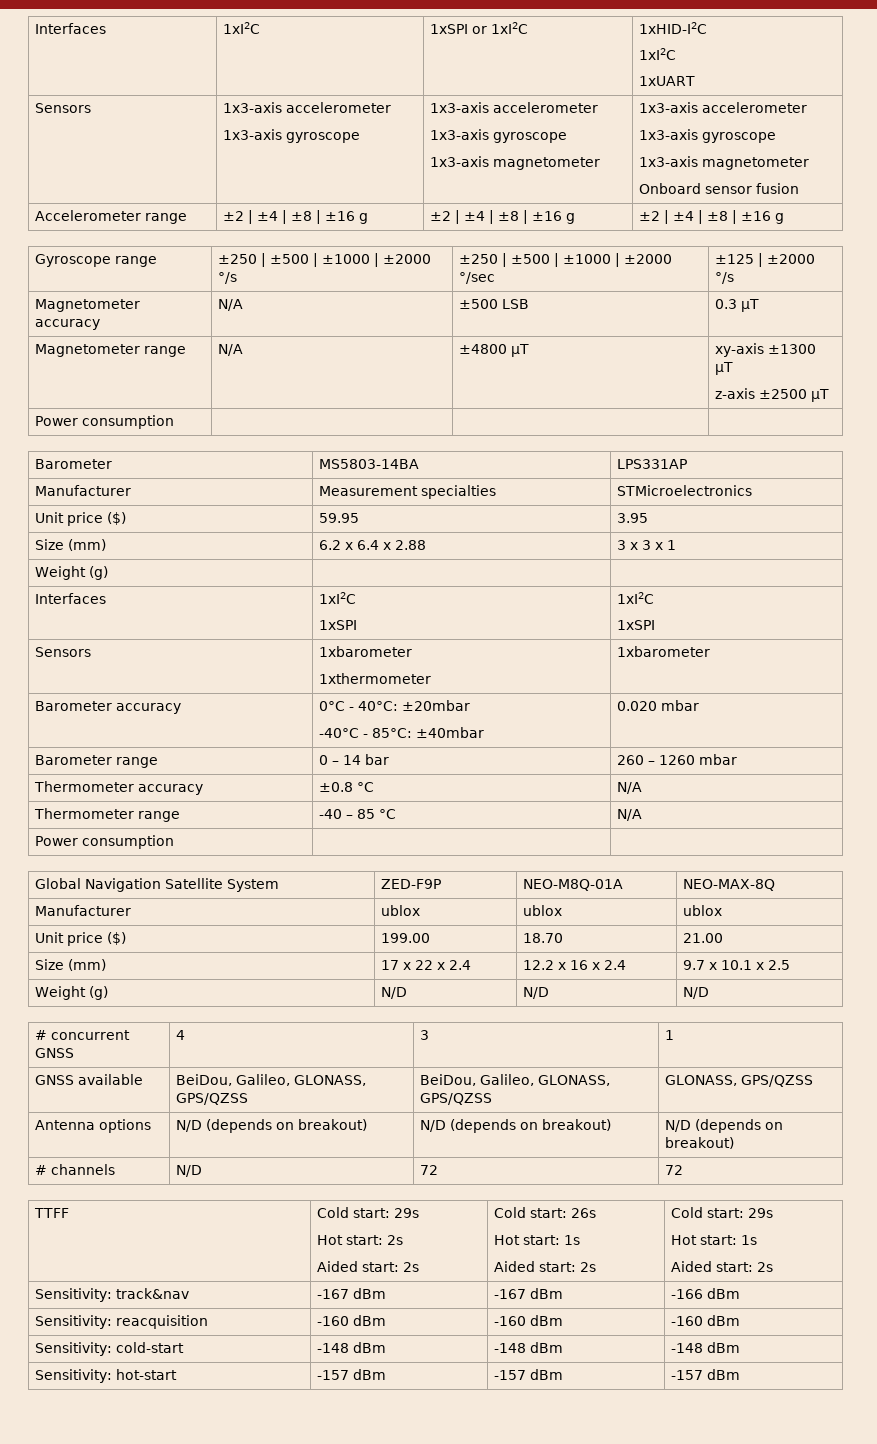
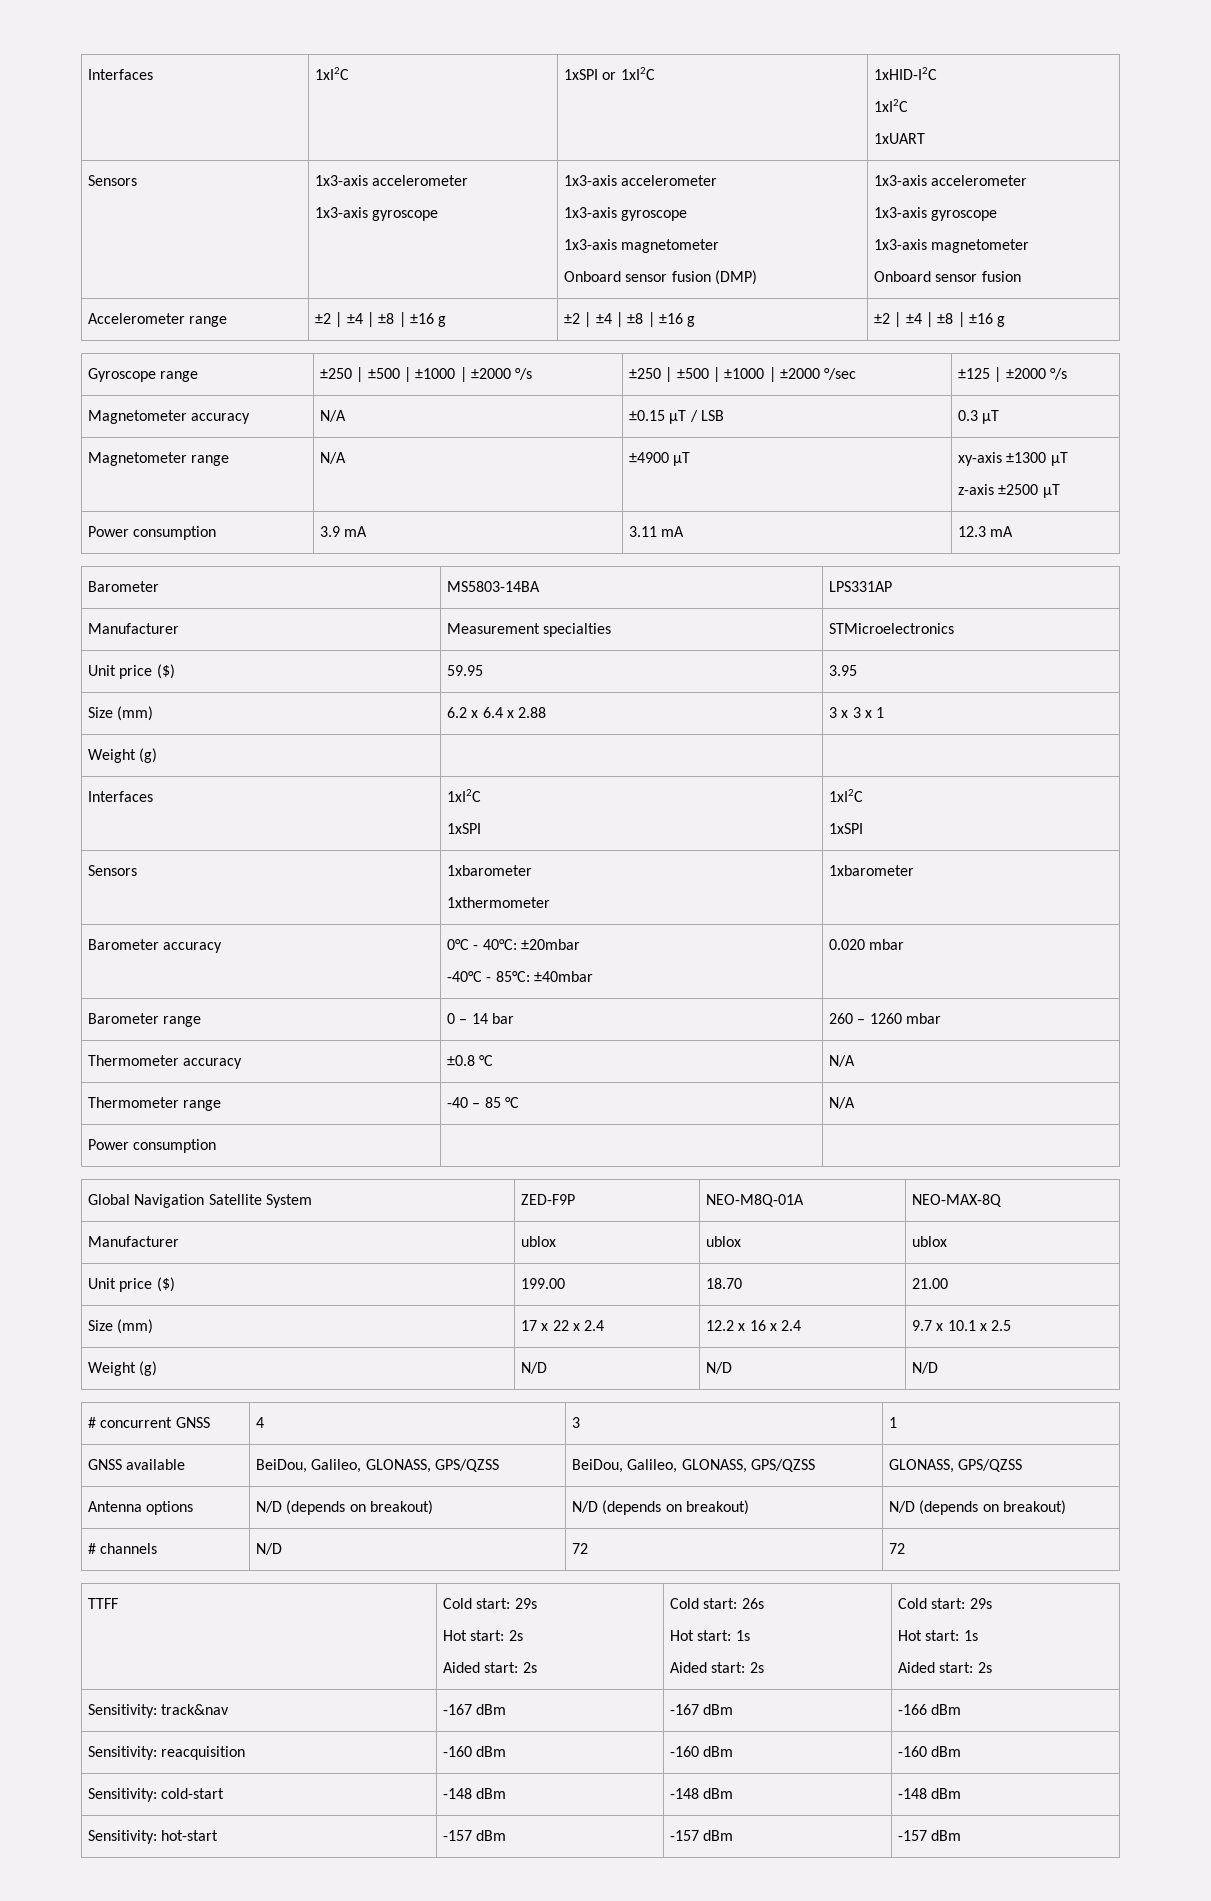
  Sensors | 1x3-axis accelerometer
  1x3-axis gyroscope | 1x3-axis accelerometer
  1x3-axis gyroscope
- 1x3-axis magnetometer | 1x3-axis accelerometer
+ 1x3-axis magnetometer
+ Onboard sensor fusion (DMP) | 1x3-axis accelerometer
- Magnetometer accuracy | N/A | ±500 LSB | 0.3 µT
+ Magnetometer accuracy | N/A | ±0.15 µT / LSB | 0.3 µT
- Magnetometer range | N/A | ±4800 µT | xy-axis ±1300 µT
+ Magnetometer range | N/A | ±4900 µT | xy-axis ±1300 µT
- Power consumption | | |
+ Power consumption | 3.9 mA | 3.11 mA | 12.3 mA

